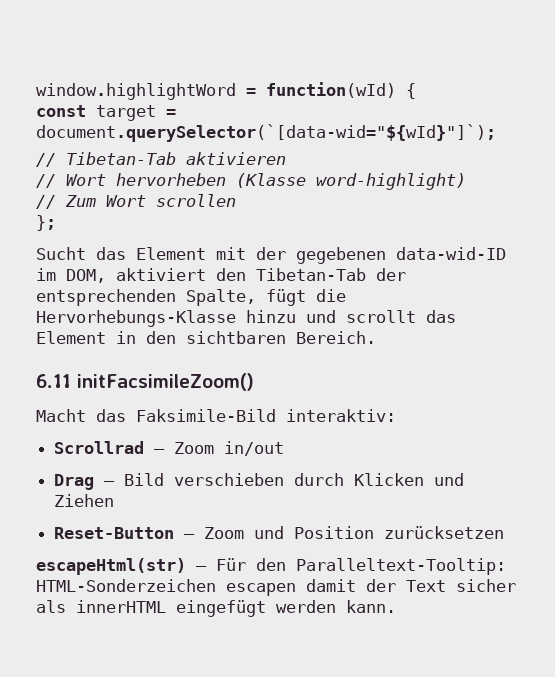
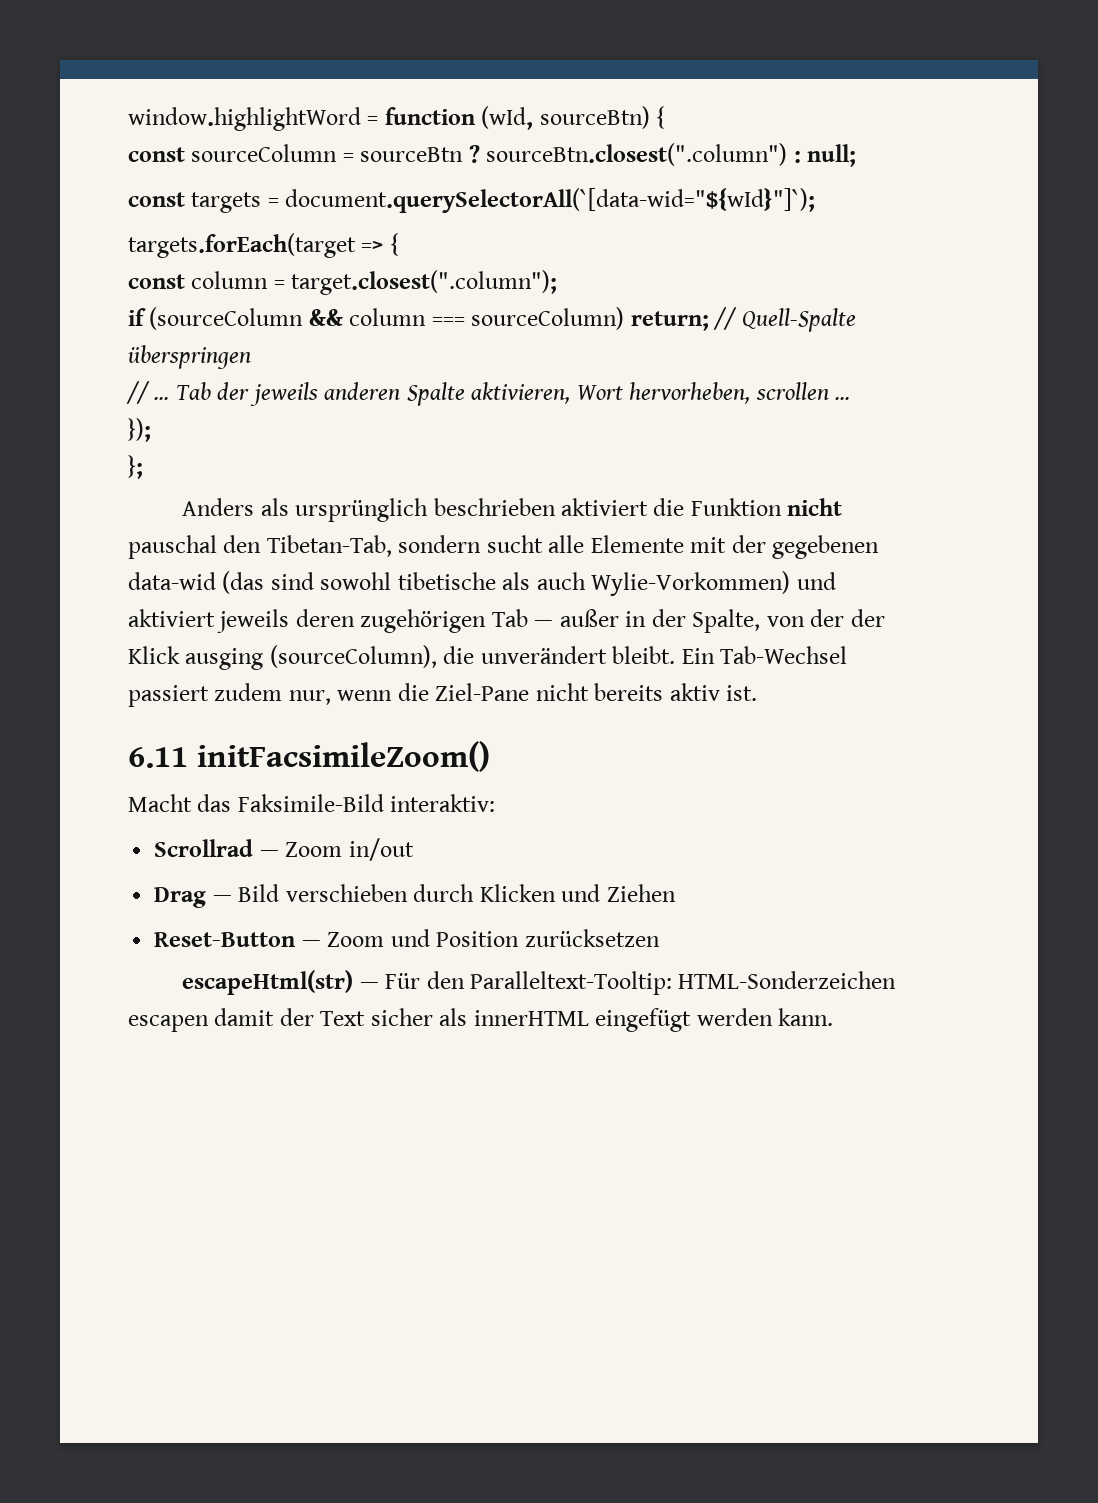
- window.highlightWord = function(wId) {
- const target = document.querySelector(`[data-wid="${wId}"]`);
- // Tibetan-Tab aktivieren
- // Wort hervorheben (Klasse word-highlight)
- // Zum Wort scrollen
+ window.highlightWord = function (wId, sourceBtn) {
+ const sourceColumn = sourceBtn ? sourceBtn.closest(".column") : null;
+ const targets = document.querySelectorAll(`[data-wid="${wId}"]`);
+ targets.forEach(target => {
+ const column = target.closest(".column");
+ if (sourceColumn && column === sourceColumn) return; // Quell-Spalte überspringen
+ // ... Tab der jeweils anderen Spalte aktivieren, Wort hervorheben, scrollen ...
+ });
  };
- Sucht das Element mit der gegebenen data-wid-ID im DOM, aktiviert den Tibetan-Tab der entsprechenden Spalte, fügt die Hervorhebungs-Klasse hinzu und scrollt das Element in den sichtbaren Bereich.
+ Anders als ursprünglich beschrieben aktiviert die Funktion nicht pauschal den Tibetan-Tab, sondern sucht alle Elemente mit der gegebenen data-wid (das sind sowohl tibetische als auch Wylie-Vorkommen) und aktiviert jeweils deren zugehörigen Tab — außer in der Spalte, von der der Klick ausging (sourceColumn), die unverändert bleibt. Ein Tab-Wechsel passiert zudem nur, wenn die Ziel-Pane nicht bereits aktiv ist.

